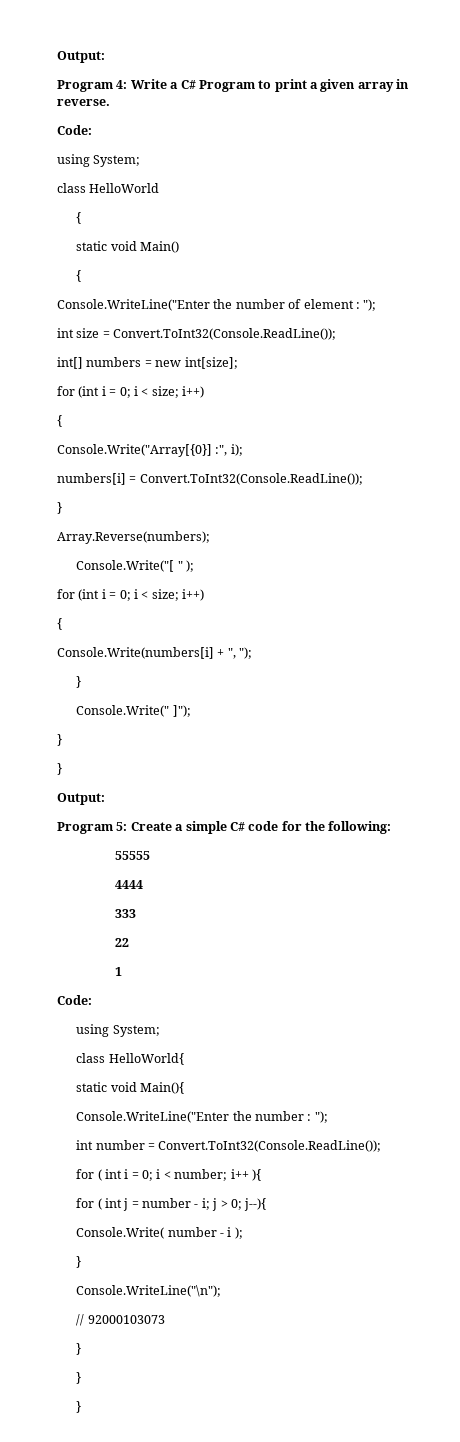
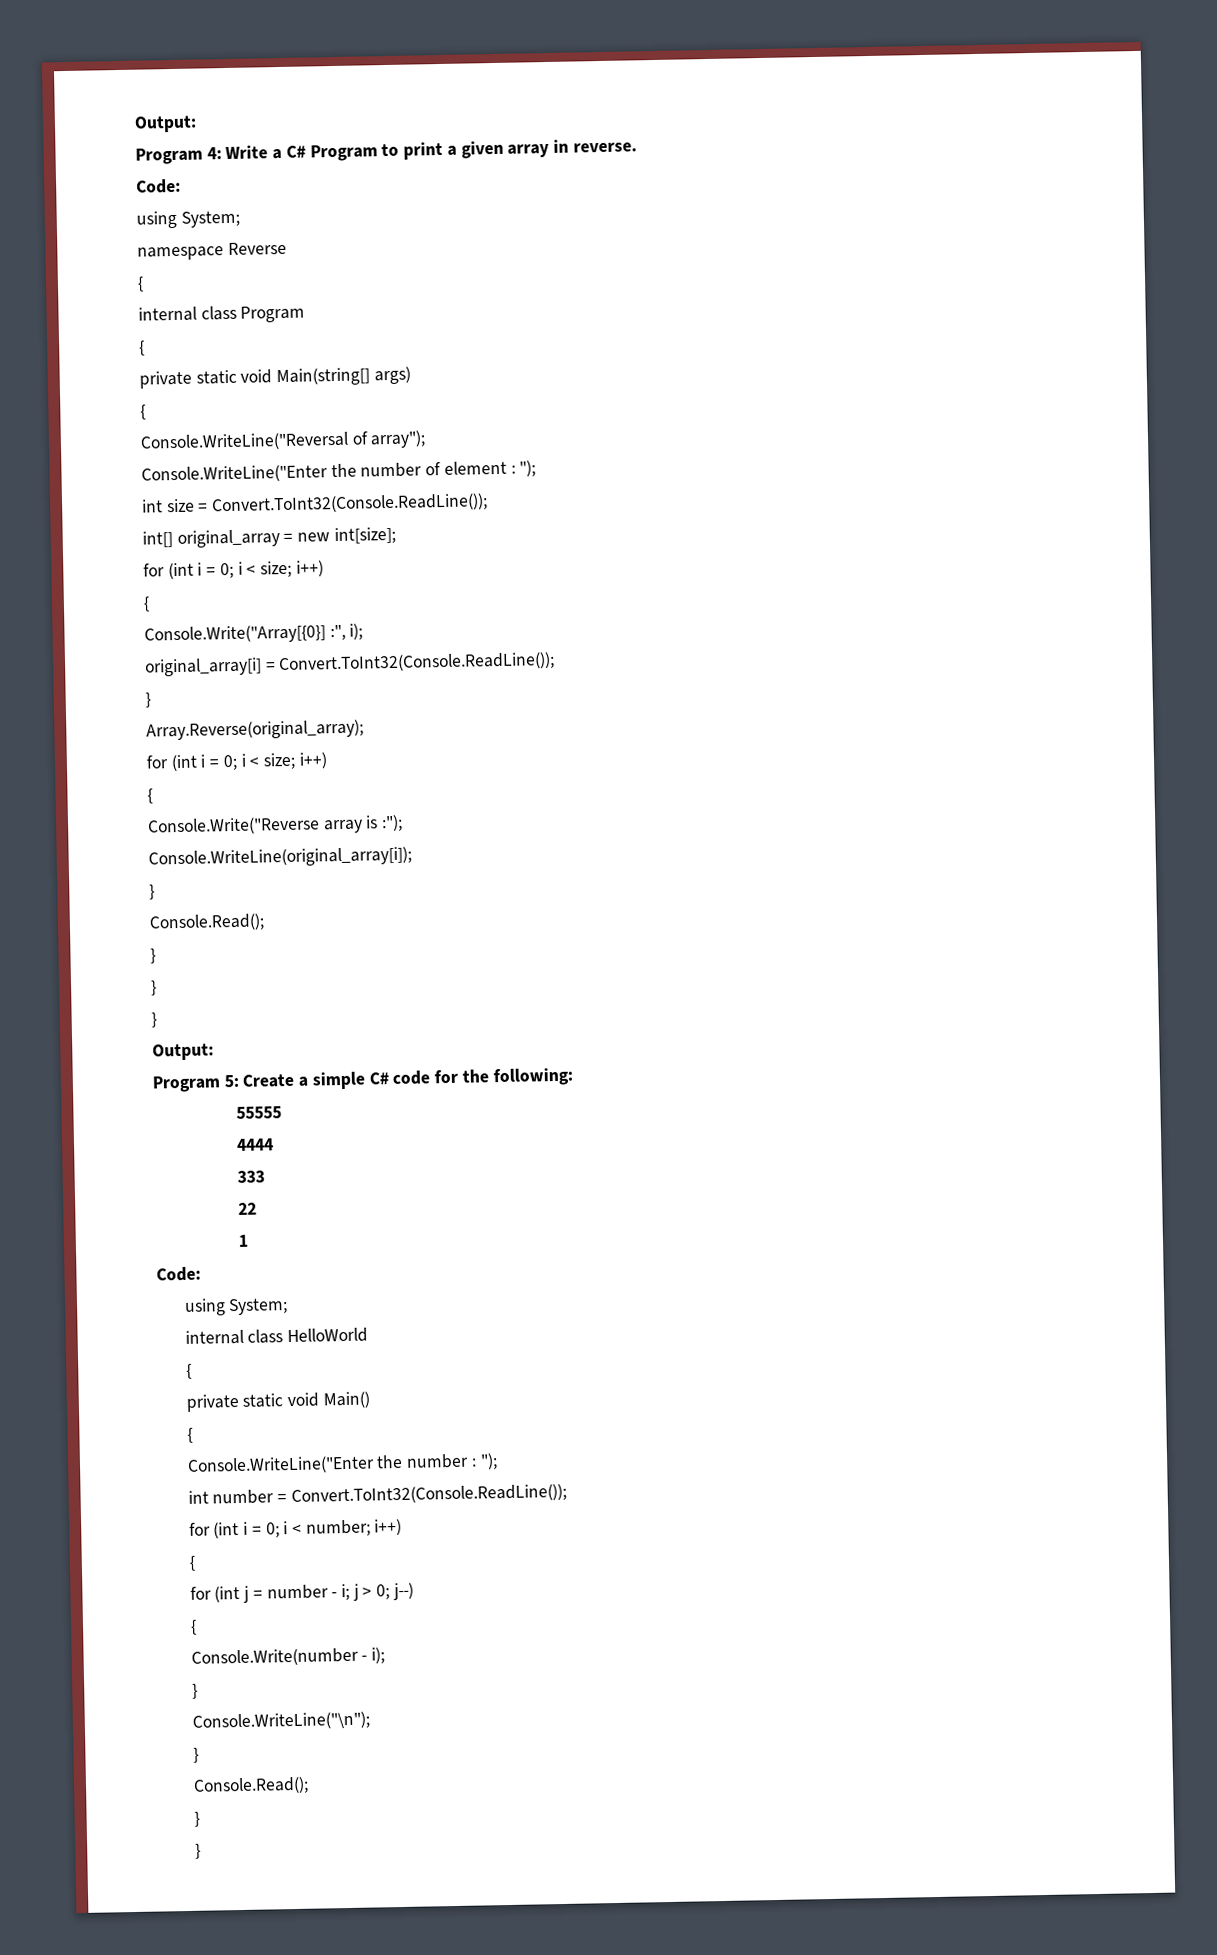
- class HelloWorld
+ namespace Reverse
  {
- static void Main()
+ internal class Program
  {
+ private static void Main(string[] args)
+ {
+ Console.WriteLine("Reversal of array");
- int[] numbers = new int[size];
+ int[] original_array = new int[size];
- numbers[i] = Convert.ToInt32(Console.ReadLine());
+ original_array[i] = Convert.ToInt32(Console.ReadLine());
- Array.Reverse(numbers);
- Console.Write("[ " );
+ Array.Reverse(original_array);
- Console.Write(numbers[i] + ", ");
+ Console.Write("Reverse array is :");
+ Console.WriteLine(original_array[i]);
  }
- Console.Write(" ]");
+ Console.Read();
+ }
- class HelloWorld{
- static void Main(){
+ internal class HelloWorld
+ {
+ private static void Main()
+ {
- for ( int i = 0; i < number; i++ ){
- for ( int j = number - i; j > 0; j--){
- Console.Write( number - i );
+ for (int i = 0; i < number; i++)
+ {
+ for (int j = number - i; j > 0; j--)
+ {
+ Console.Write(number - i);
  Console.WriteLine("\n");
- // 92000103073
  }
+ Console.Read();

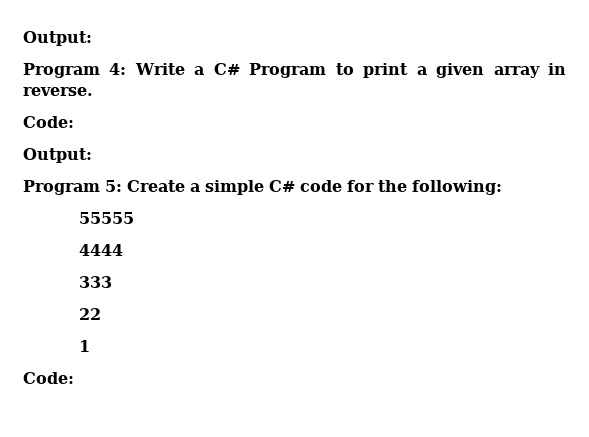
  Program 4: Write a C# Program to print a given array in reverse.
  Code:
- using System;
- namespace Reverse
- {
- internal class Program
- {
- private static void Main(string[] args)
- {
- Console.WriteLine("Reversal of array");
- Console.WriteLine("Enter the number of element : ");
- int size = Convert.ToInt32(Console.ReadLine());
- int[] original_array = new int[size];
- for (int i = 0; i < size; i++)
- {
- Console.Write("Array[{0}] :", i);
- original_array[i] = Convert.ToInt32(Console.ReadLine());
- }
- Array.Reverse(original_array);
- for (int i = 0; i < size; i++)
- {
- Console.Write("Reverse array is :");
- Console.WriteLine(original_array[i]);
- }
- Console.Read();
- }
- }
- }
  1
  Code:
- using System;
- internal class HelloWorld
- {
- private static void Main()
- {
- Console.WriteLine("Enter the number : ");
- int number = Convert.ToInt32(Console.ReadLine());
- for (int i = 0; i < number; i++)
- {
- for (int j = number - i; j > 0; j--)
- {
- Console.Write(number - i);
- }
- Console.WriteLine("\n");
- }
- Console.Read();
- }
- }

